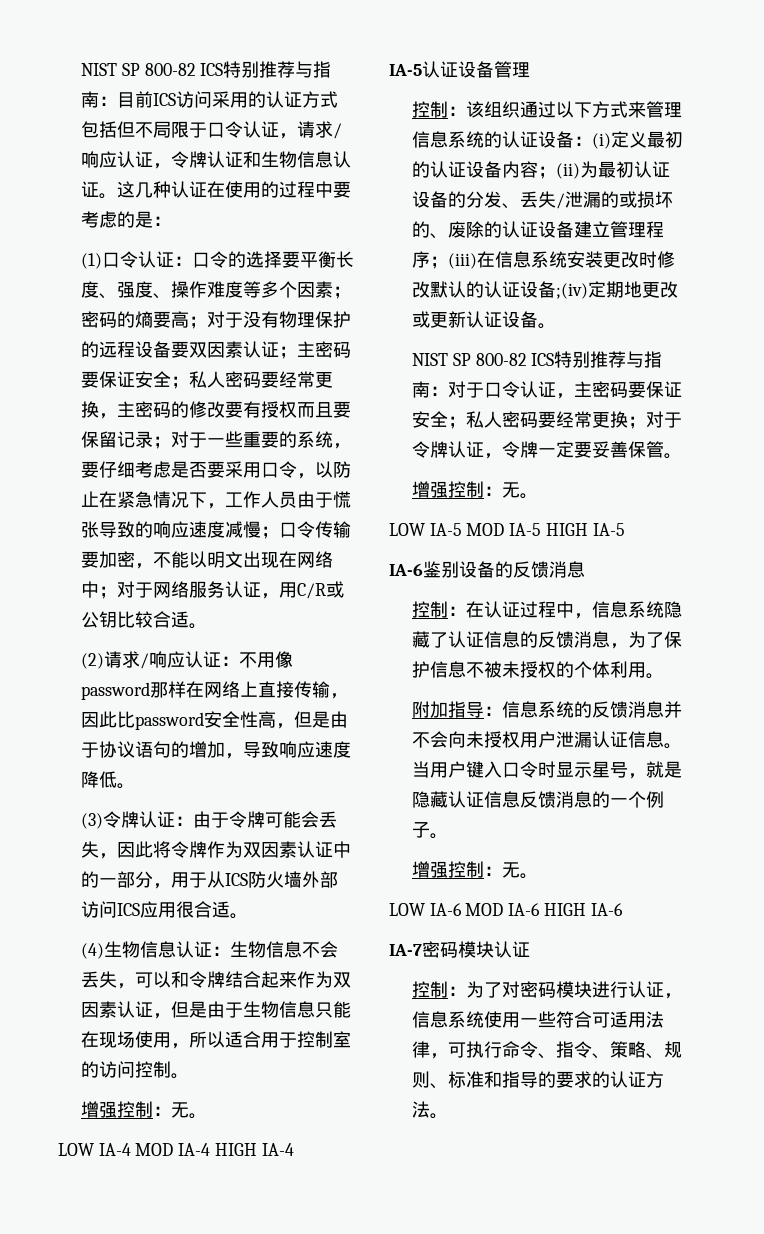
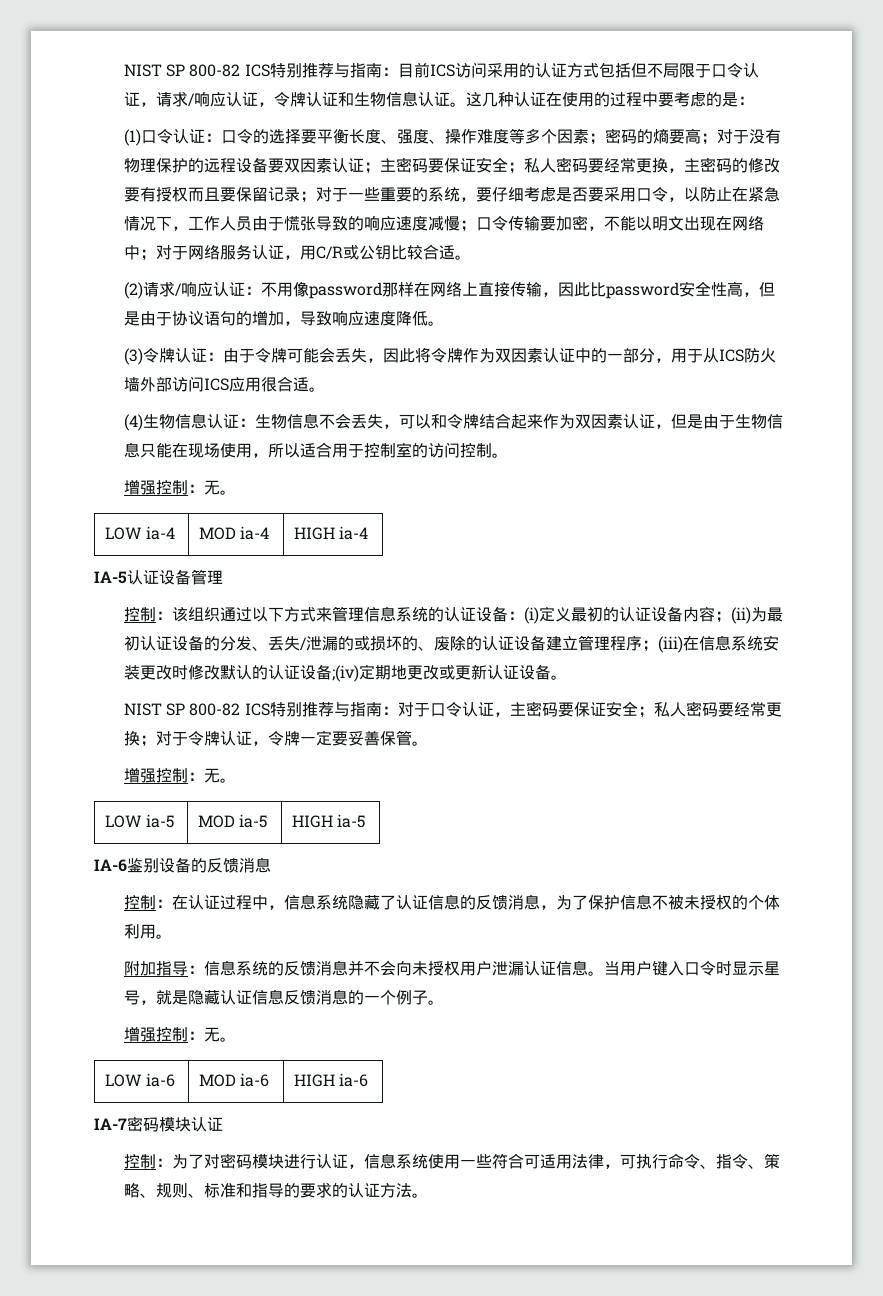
- LOW IA-4 MOD IA-4 HIGH IA-4
+ LOW ia-4 | MOD ia-4 | HIGH ia-4
- LOW IA-5 MOD IA-5 HIGH IA-5
+ LOW ia-5 | MOD ia-5 | HIGH ia-5
- LOW IA-6 MOD IA-6 HIGH IA-6
+ LOW ia-6 | MOD ia-6 | HIGH ia-6

